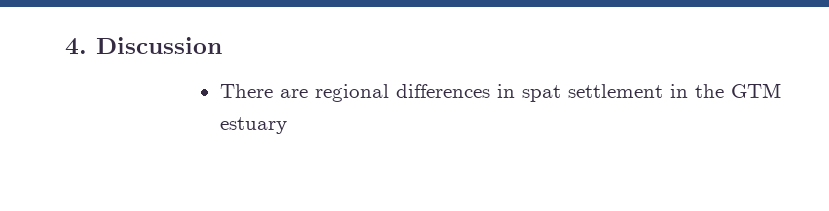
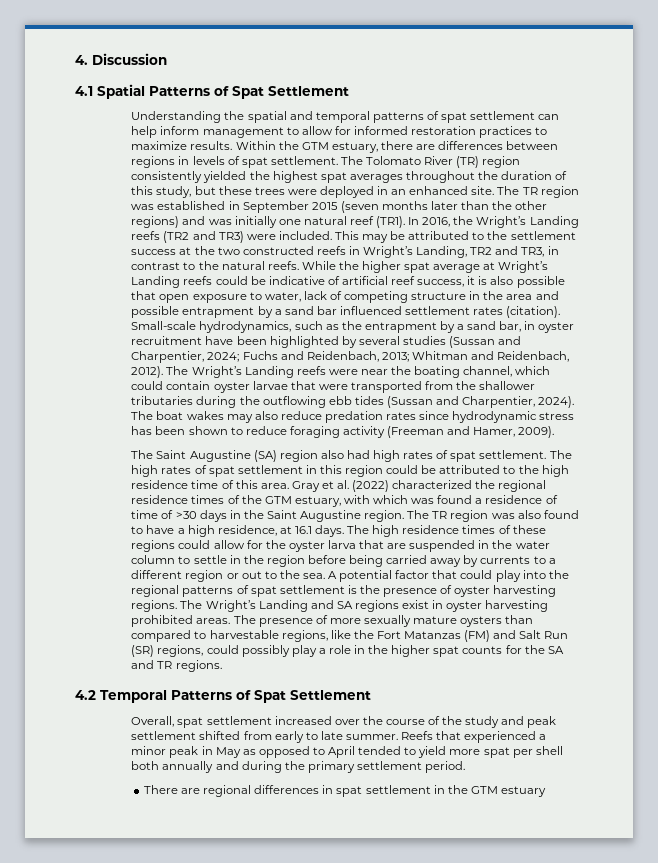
+ 4.1 Spatial Patterns of Spat Settlement
+ Understanding the spatial and temporal patterns of spat settlement can help inform management to allow for informed restoration practices to maximize results. Within the GTM estuary, there are differences between regions in levels of spat settlement. The Tolomato River (TR) region consistently yielded the highest spat averages throughout the duration of this study, but these trees were deployed in an enhanced site. The TR region was established in September 2015 (seven months later than the other regions) and was initially one natural reef (TR1). In 2016, the Wright’s Landing reefs (TR2 and TR3) were included. This may be attributed to the settlement success at the two constructed reefs in Wright’s Landing, TR2 and TR3, in contrast to the natural reefs. While the higher spat average at Wright’s Landing reefs could be indicative of artificial reef success, it is also possible that open exposure to water, lack of competing structure in the area and possible entrapment by a sand bar influenced settlement rates (citation). Small-scale hydrodynamics, such as the entrapment by a sand bar, in oyster recruitment have been highlighted by several studies (Sussan and Charpentier, 2024; Fuchs and Reidenbach, 2013; Whitman and Reidenbach, 2012). The Wright’s Landing reefs were near the boating channel, which could contain oyster larvae that were transported from the shallower tributaries during the outflowing ebb tides (Sussan and Charpentier, 2024). The boat wakes may also reduce predation rates since hydrodynamic stress has been shown to reduce foraging activity (Freeman and Hamer, 2009).
+ The Saint Augustine (SA) region also had high rates of spat settlement. The high rates of spat settlement in this region could be attributed to the high residence time of this area. Gray et al. (2022) characterized the regional residence times of the GTM estuary, with which was found a residence of time of >30 days in the Saint Augustine region. The TR region was also found to have a high residence, at 16.1 days. The high residence times of these regions could allow for the oyster larva that are suspended in the water column to settle in the region before being carried away by currents to a different region or out to the sea. A potential factor that could play into the regional patterns of spat settlement is the presence of oyster harvesting regions. The Wright’s Landing and SA regions exist in oyster harvesting prohibited areas. The presence of more sexually mature oysters than compared to harvestable regions, like the Fort Matanzas (FM) and Salt Run (SR) regions, could possibly play a role in the higher spat counts for the SA and TR regions.
+ 4.2 Temporal Patterns of Spat Settlement
+ Overall, spat settlement increased over the course of the study and peak settlement shifted from early to late summer. Reefs that experienced a minor peak in May as opposed to April tended to yield more spat per shell both annually and during the primary settlement period.

